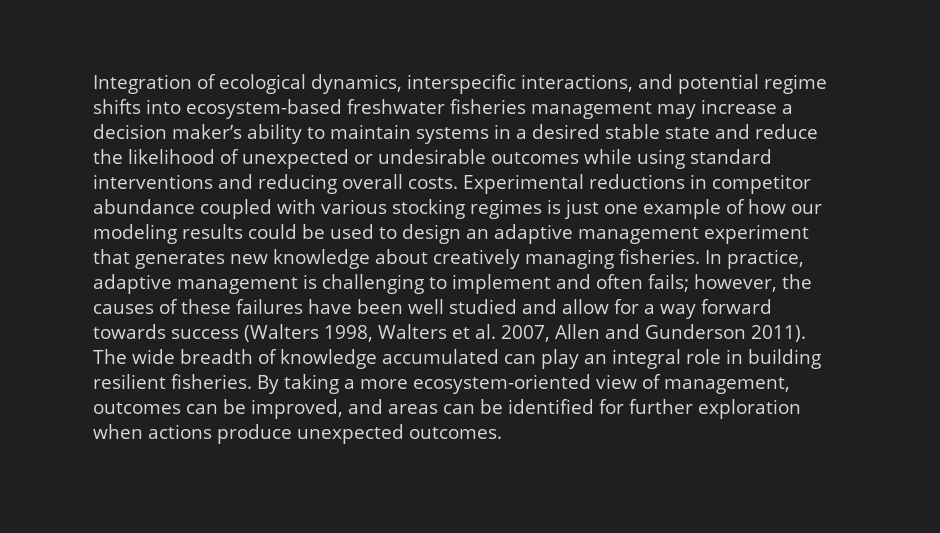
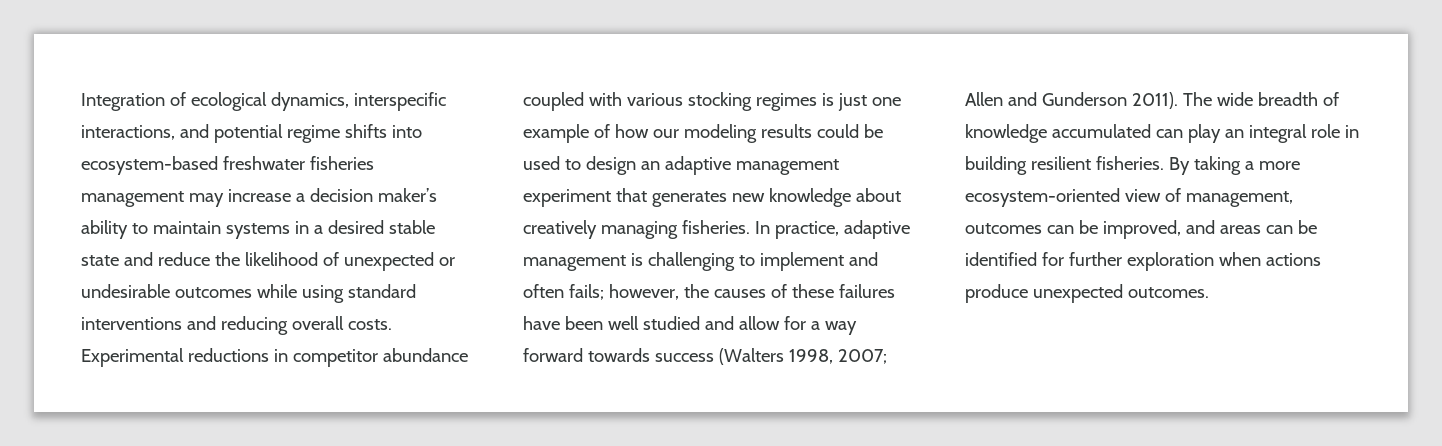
- In practice, adaptive management is challenging to implement and often fails; however, the causes of these failures have been well studied and allow for a way forward towards success (Walters 1998, Walters et al. 2007, Allen and Gunderson 2011).
+ In practice, adaptive management is challenging to implement and often fails; however, the causes of these failures have been well studied and allow for a way forward towards success (Walters 1998, 2007; Allen and Gunderson 2011).

